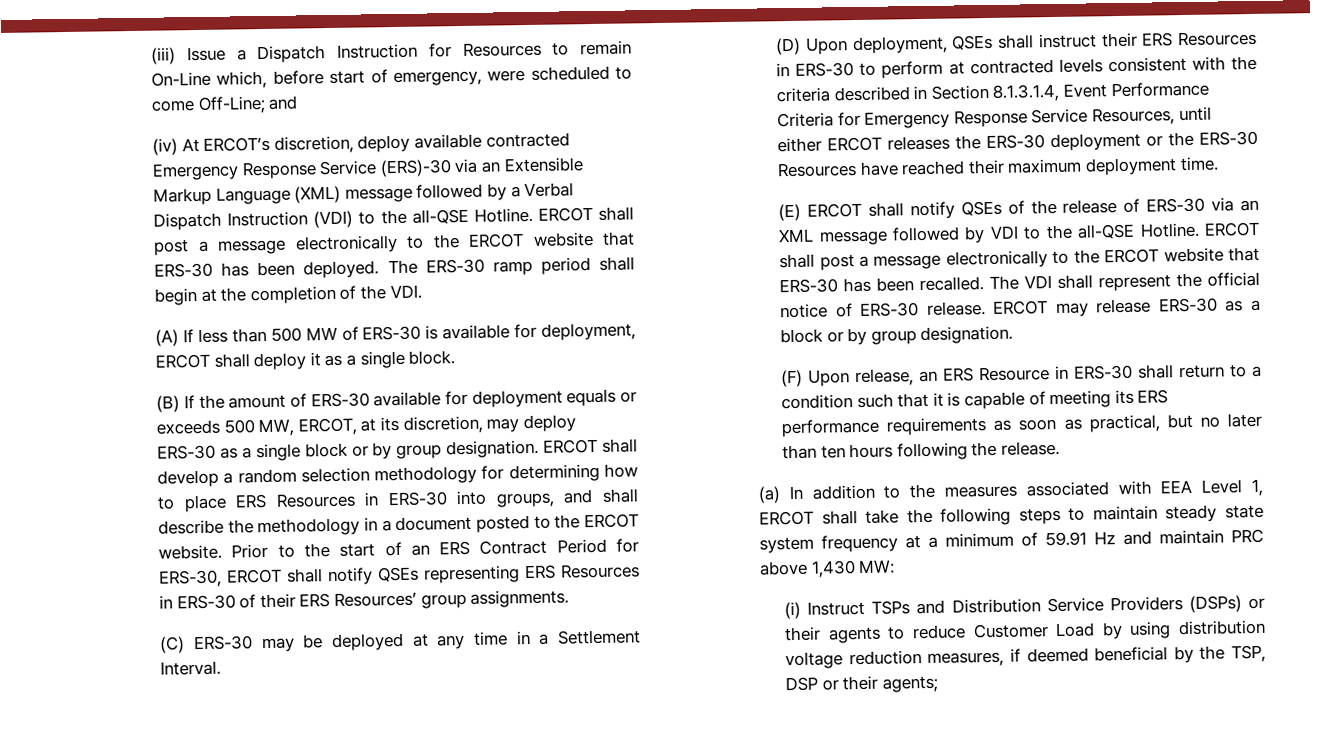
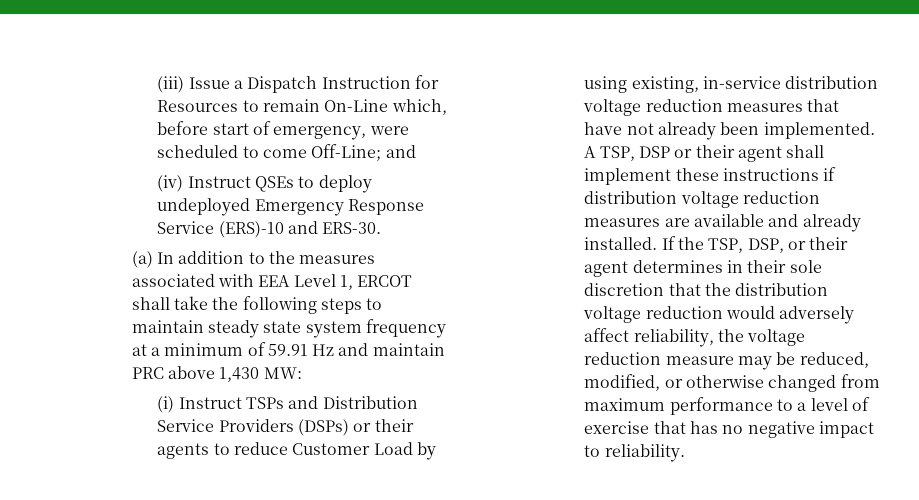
- (iv) At ERCOT’s discretion, deploy available contracted Emergency Response Service (ERS)-30 via an Extensible Markup Language (XML) message followed by a Verbal Dispatch Instruction (VDI) to the all-QSE Hotline. ERCOT shall post a message electronically to the ERCOT website that ERS-30 has been deployed. The ERS-30 ramp period shall begin at the completion of the VDI.
- (A) If less than 500 MW of ERS-30 is available for deployment, ERCOT shall deploy it as a single block.
- (B) If the amount of ERS-30 available for deployment equals or exceeds 500 MW, ERCOT, at its discretion, may deploy ERS-30 as a single block or by group designation. ERCOT shall develop a random selection methodology for determining how to place ERS Resources in ERS-30 into groups, and shall describe the methodology in a document posted to the ERCOT website. Prior to the start of an ERS Contract Period for ERS-30, ERCOT shall notify QSEs representing ERS Resources in ERS-30 of their ERS Resources’ group assignments.
- (C) ERS-30 may be deployed at any time in a Settlement Interval.
- (D) Upon deployment, QSEs shall instruct their ERS Resources in ERS-30 to perform at contracted levels consistent with the criteria described in Section 8.1.3.1.4, Event Performance Criteria for Emergency Response Service Resources, until either ERCOT releases the ERS-30 deployment or the ERS-30 Resources have reached their maximum deployment time.
- (E) ERCOT shall notify QSEs of the release of ERS-30 via an XML message followed by VDI to the all-QSE Hotline. ERCOT shall post a message electronically to the ERCOT website that ERS-30 has been recalled. The VDI shall represent the official notice of ERS-30 release. ERCOT may release ERS-30 as a block or by group designation.
- (F) Upon release, an ERS Resource in ERS-30 shall return to a condition such that it is capable of meeting its ERS performance requirements as soon as practical, but no later than ten hours following the release.
+ (iv) Instruct QSEs to deploy undeployed Emergency Response Service (ERS)-10 and ERS-30.
- (i) Instruct TSPs and Distribution Service Providers (DSPs) or their agents to reduce Customer Load by using distribution voltage reduction measures, if deemed beneficial by the TSP, DSP or their agents;
+ (i) Instruct TSPs and Distribution Service Providers (DSPs) or their agents to reduce Customer Load by using existing, in-service distribution voltage reduction measures that have not already been implemented. A TSP, DSP or their agent shall implement these instructions if distribution voltage reduction measures are available and already installed. If the TSP, DSP, or their agent determines in their sole discretion that the distribution voltage reduction would adversely affect reliability, the voltage reduction measure may be reduced, modified, or otherwise changed from maximum performance to a level of exercise that has no negative impact to reliability.

